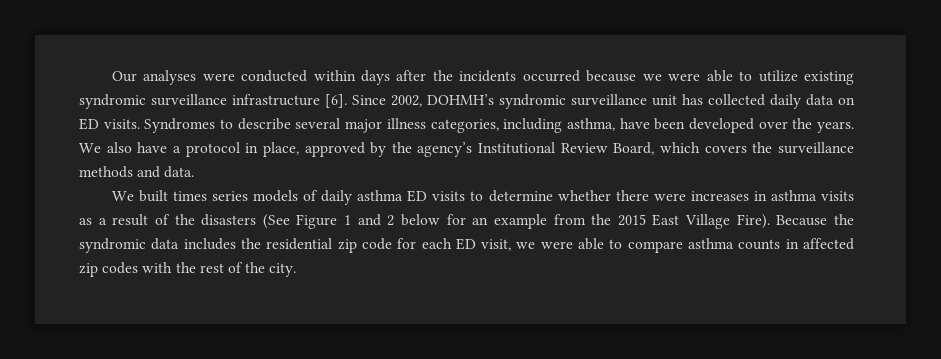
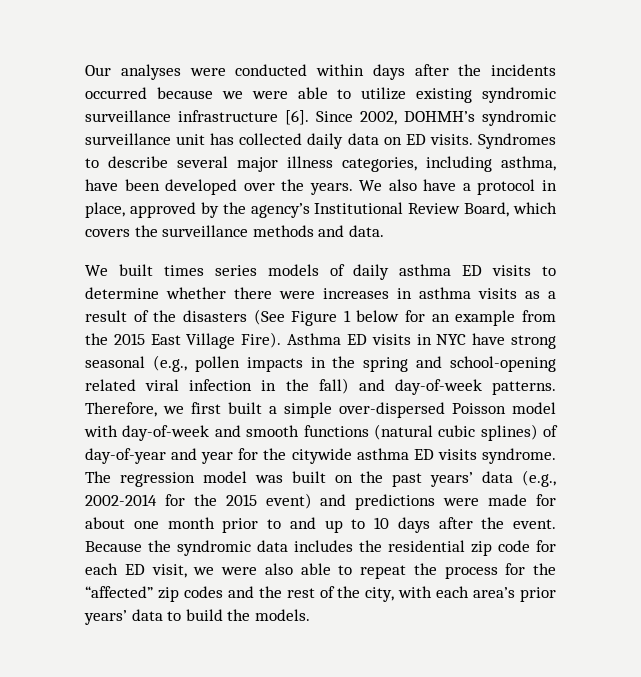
- We built times series models of daily asthma ED visits to determine whether there were increases in asthma visits as a result of the disasters (See Figure 1 and 2 below for an example from the 2015 East Village Fire).
+ We built times series models of daily asthma ED visits to determine whether there were increases in asthma visits as a result of the disasters (See Figure 1 below for an example from the 2015 East Village Fire).
+ Asthma ED visits in NYC have strong seasonal (e.g., pollen impacts in the spring and school-opening related viral infection in the fall) and day-of-week patterns. Therefore, we first built a simple over-dispersed Poisson model with day-of-week and smooth functions (natural cubic splines) of day-of-year and year for the citywide asthma ED visits syndrome. The regression model was built on the past years’ data (e.g., 2002-2014 for the 2015 event) and predictions were made for about one month prior to and up to 10 days after the event.
- Because the syndromic data includes the residential zip code for each ED visit, we were able to compare asthma counts in affected zip codes with the rest of the city.
+ Because the syndromic data includes the residential zip code for each ED visit, we were also able to repeat the process for the “affected” zip codes and the rest of the city, with each area’s prior years’ data to build the models.

